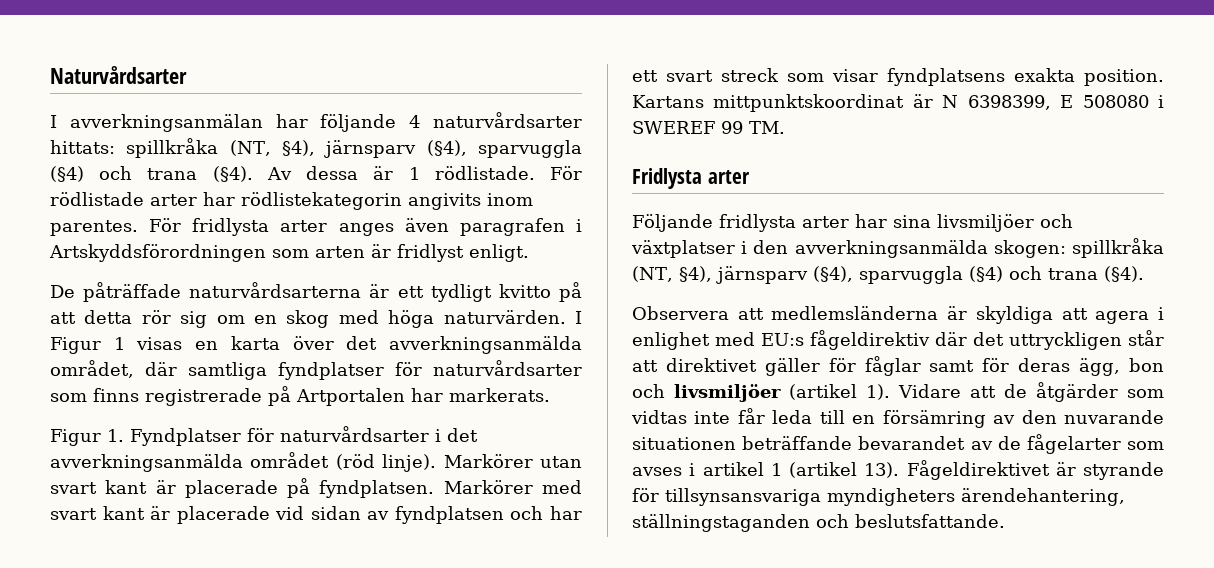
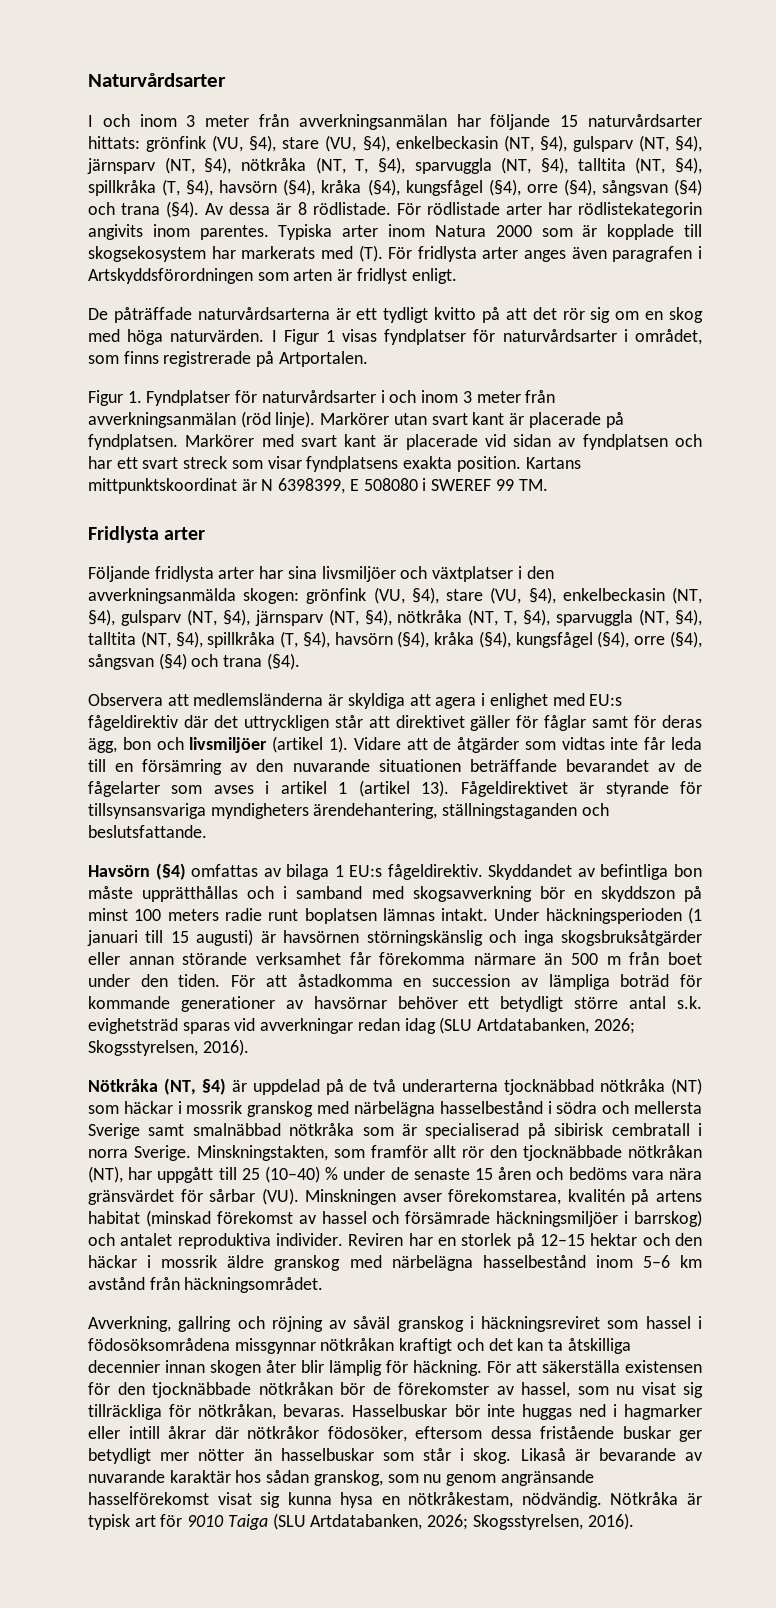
- I avverkningsanmälan har följande 4 naturvårdsarter hittats: spillkråka (NT, §4), järnsparv (§4), sparvuggla (§4) och trana (§4).
+ I och inom 3 meter från avverkningsanmälan har följande 15 naturvårdsarter hittats: grönfink (VU, §4), stare (VU, §4), enkelbeckasin (NT, §4), gulsparv (NT, §4), järnsparv (NT, §4), nötkråka (NT, T, §4), sparvuggla (NT, §4), talltita (NT, §4), spillkråka (T, §4), havsörn (§4), kråka (§4), kungsfågel (§4), orre (§4), sångsvan (§4) och trana (§4).
- Av dessa är 1 rödlistade.
+ Av dessa är 8 rödlistade.
- För fridlysta arter anges även paragrafen i Artskyddsförordningen som arten är fridlyst enligt.
+ Typiska arter inom Natura 2000 som är kopplade till skogsekosystem har markerats med (T). För fridlysta arter anges även paragrafen i Artskyddsförordningen som arten är fridlyst enligt.
- De påträffade naturvårdsarterna är ett tydligt kvitto på att detta rör sig om en skog med höga naturvärden.
+ De påträffade naturvårdsarterna är ett tydligt kvitto på att det rör sig om en skog med höga naturvärden.
- I Figur 1 visas en karta över det avverkningsanmälda området, där samtliga fyndplatser för naturvårdsarter som finns registrerade på Artportalen har markerats.
+ I Figur 1 visas fyndplatser för naturvårdsarter i området, som finns registrerade på Artportalen.
- Figur 1. Fyndplatser för naturvårdsarter i det avverkningsanmälda området (röd linje).
+ Figur 1. Fyndplatser för naturvårdsarter i och inom 3 meter från avverkningsanmälan (röd linje).
- Följande fridlysta arter har sina livsmiljöer och växtplatser i den avverkningsanmälda skogen: spillkråka (NT, §4), järnsparv (§4), sparvuggla (§4) och trana (§4).
+ Följande fridlysta arter har sina livsmiljöer och växtplatser i den avverkningsanmälda skogen: grönfink (VU, §4), stare (VU, §4), enkelbeckasin (NT, §4), gulsparv (NT, §4), järnsparv (NT, §4), nötkråka (NT, T, §4), sparvuggla (NT, §4), talltita (NT, §4), spillkråka (T, §4), havsörn (§4), kråka (§4), kungsfågel (§4), orre (§4), sångsvan (§4) och trana (§4).
+ Havsörn (§4) omfattas av bilaga 1 EU:s fågeldirektiv. Skyddandet av befintliga bon måste upprätthållas och i samband med skogsavverkning bör en skyddszon på minst 100 meters radie runt boplatsen lämnas intakt. Under häckningsperioden (1 januari till 15 augusti) är havsörnen störningskänslig och inga skogsbruksåtgärder eller annan störande verksamhet får förekomma närmare än 500 m från boet under den tiden. För att åstadkomma en succession av lämpliga boträd för kommande generationer av havsörnar behöver ett betydligt större antal s.k. evighetsträd sparas vid avverkningar redan idag (SLU Artdatabanken, 2026; Skogsstyrelsen, 2016).
+ Nötkråka (NT, §4) är uppdelad på de två underarterna tjocknäbbad nötkråka (NT) som häckar i mossrik granskog med närbelägna hasselbestånd i södra och mellersta Sverige samt smalnäbbad nötkråka som är specialiserad på sibirisk cembratall i norra Sverige. Minskningstakten, som framför allt rör den tjocknäbbade nötkråkan (NT), har uppgått till 25 (10–40) % under de senaste 15 åren och bedöms vara nära gränsvärdet för sårbar (VU). Minskningen avser förekomstarea, kvalitén på artens habitat (minskad förekomst av hassel och försämrade häckningsmiljöer i barrskog) och antalet reproduktiva individer. Reviren har en storlek på 12–15 hektar och den häckar i mossrik äldre granskog med närbelägna hasselbestånd inom 5–6 km avstånd från häckningsområdet.
+ Avverkning, gallring och röjning av såväl granskog i häckningsreviret som hassel i födosöksområdena missgynnar nötkråkan kraftigt och det kan ta åtskilliga decennier innan skogen åter blir lämplig för häckning. För att säkerställa existensen för den tjocknäbbade nötkråkan bör de förekomster av hassel, som nu visat sig tillräckliga för nötkråkan, bevaras. Hasselbuskar bör inte huggas ned i hagmarker eller intill åkrar där nötkråkor födosöker, eftersom dessa fristående buskar ger betydligt mer nötter än hasselbuskar som står i skog. Likaså är bevarande av nuvarande karaktär hos sådan granskog, som nu genom angränsande hasselförekomst visat sig kunna hysa en nötkråkestam, nödvändig. Nötkråka är typisk art för 9010 Taiga (SLU Artdatabanken, 2026; Skogsstyrelsen, 2016).

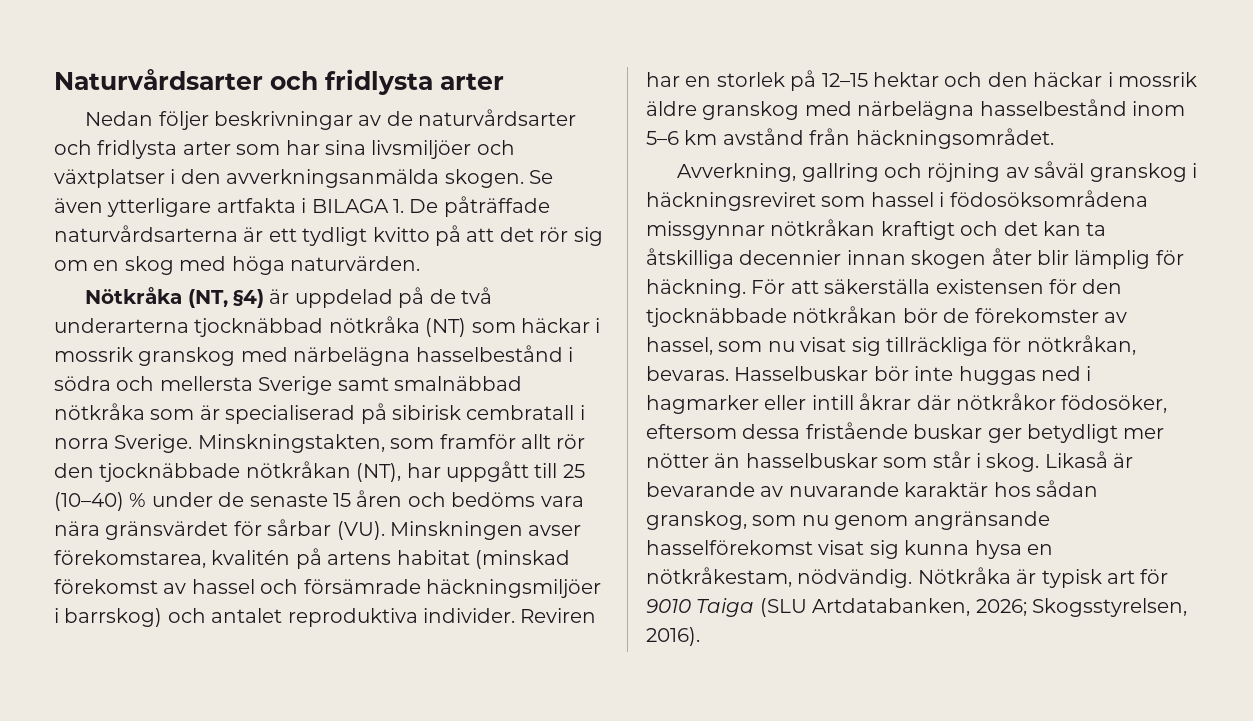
- Naturvårdsarter
- I och inom 3 meter från avverkningsanmälan har följande 15 naturvårdsarter hittats: grönfink (VU, §4), stare (VU, §4), enkelbeckasin (NT, §4), gulsparv (NT, §4), järnsparv (NT, §4), nötkråka (NT, T, §4), sparvuggla (NT, §4), talltita (NT, §4), spillkråka (T, §4), havsörn (§4), kråka (§4), kungsfågel (§4), orre (§4), sångsvan (§4) och trana (§4). Av dessa är 8 rödlistade. För rödlistade arter har rödlistekategorin angivits inom parentes. Typiska arter inom Natura 2000 som är kopplade till skogsekosystem har markerats med (T). För fridlysta arter anges även paragrafen i Artskyddsförordningen som arten är fridlyst enligt.
- De påträffade naturvårdsarterna är ett tydligt kvitto på att det rör sig om en skog med höga naturvärden. I Figur 1 visas fyndplatser för naturvårdsarter i området, som finns registrerade på Artportalen.
- Figur 1. Fyndplatser för naturvårdsarter i och inom 3 meter från avverkningsanmälan (röd linje). Markörer utan svart kant är placerade på fyndplatsen. Markörer med svart kant är placerade vid sidan av fyndplatsen och har ett svart streck som visar fyndplatsens exakta position. Kartans mittpunktskoordinat är N 6398399, E 508080 i SWEREF 99 TM.
- Fridlysta arter
- Följande fridlysta arter har sina livsmiljöer och växtplatser i den avverkningsanmälda skogen: grönfink (VU, §4), stare (VU, §4), enkelbeckasin (NT, §4), gulsparv (NT, §4), järnsparv (NT, §4), nötkråka (NT, T, §4), sparvuggla (NT, §4), talltita (NT, §4), spillkråka (T, §4), havsörn (§4), kråka (§4), kungsfågel (§4), orre (§4), sångsvan (§4) och trana (§4).
- Observera att medlemsländerna är skyldiga att agera i enlighet med EU:s fågeldirektiv där det uttryckligen står att direktivet gäller för fåglar samt för deras ägg, bon och livsmiljöer (artikel 1). Vidare att de åtgärder som vidtas inte får leda till en försämring av den nuvarande situationen beträffande bevarandet av de fågelarter som avses i artikel 1 (artikel 13). Fågeldirektivet är styrande för tillsynsansvariga myndigheters ärendehantering, ställningstaganden och beslutsfattande.
- Havsörn (§4) omfattas av bilaga 1 EU:s fågeldirektiv. Skyddandet av befintliga bon måste upprätthållas och i samband med skogsavverkning bör en skyddszon på minst 100 meters radie runt boplatsen lämnas intakt. Under häckningsperioden (1 januari till 15 augusti) är havsörnen störningskänslig och inga skogsbruksåtgärder eller annan störande verksamhet får förekomma närmare än 500 m från boet under den tiden. För att åstadkomma en succession av lämpliga boträd för kommande generationer av havsörnar behöver ett betydligt större antal s.k. evighetsträd sparas vid avverkningar redan idag (SLU Artdatabanken, 2026; Skogsstyrelsen, 2016).
+ Naturvårdsarter och fridlysta arter
+ Nedan följer beskrivningar av de naturvårdsarter och fridlysta arter som har sina livsmiljöer och växtplatser i den avverkningsanmälda skogen. Se även ytterligare artfakta i BILAGA 1. De påträffade naturvårdsarterna är ett tydligt kvitto på att det rör sig om en skog med höga naturvärden.

